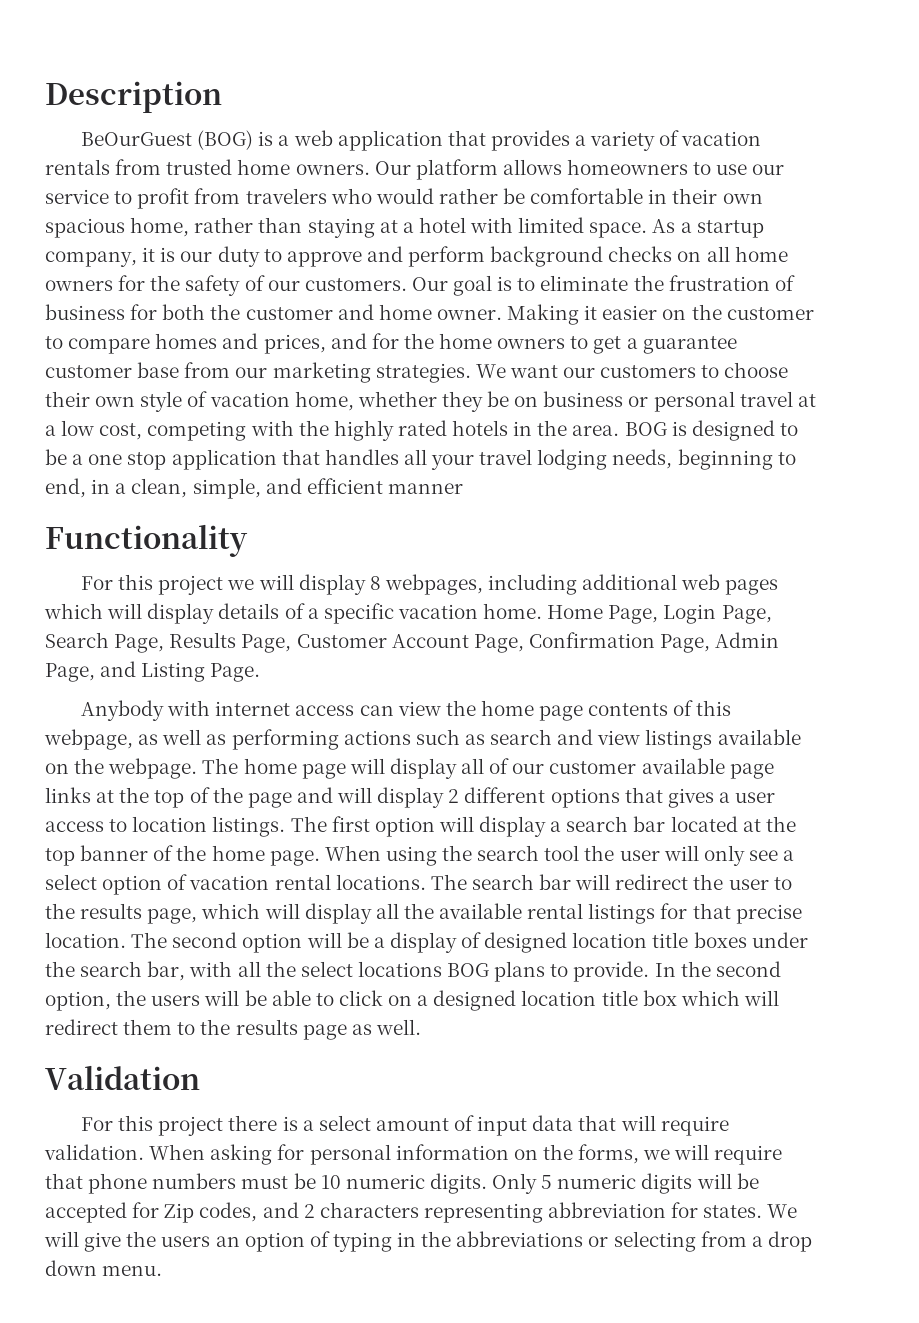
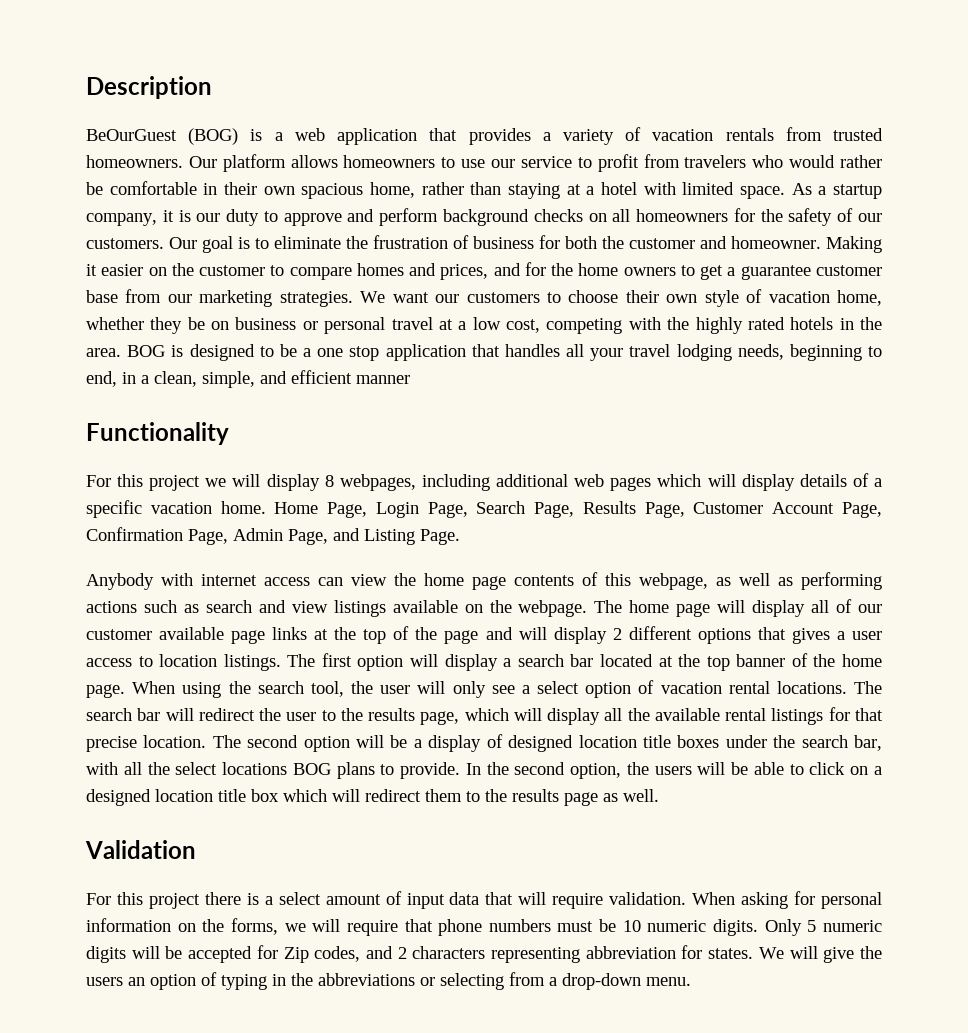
- BeOurGuest (BOG) is a web application that provides a variety of vacation rentals from trusted home owners.
+ BeOurGuest (BOG) is a web application that provides a variety of vacation rentals from trusted homeowners.
- As a startup company, it is our duty to approve and perform background checks on all home owners for the safety of our customers.
+ As a startup company, it is our duty to approve and perform background checks on all homeowners for the safety of our customers.
- Our goal is to eliminate the frustration of business for both the customer and home owner.
+ Our goal is to eliminate the frustration of business for both the customer and homeowner.
- When using the search tool the user will only see a select option of vacation rental locations.
+ When using the search tool, the user will only see a select option of vacation rental locations.
- We will give the users an option of typing in the abbreviations or selecting from a drop down menu.
+ We will give the users an option of typing in the abbreviations or selecting from a drop-down menu.

